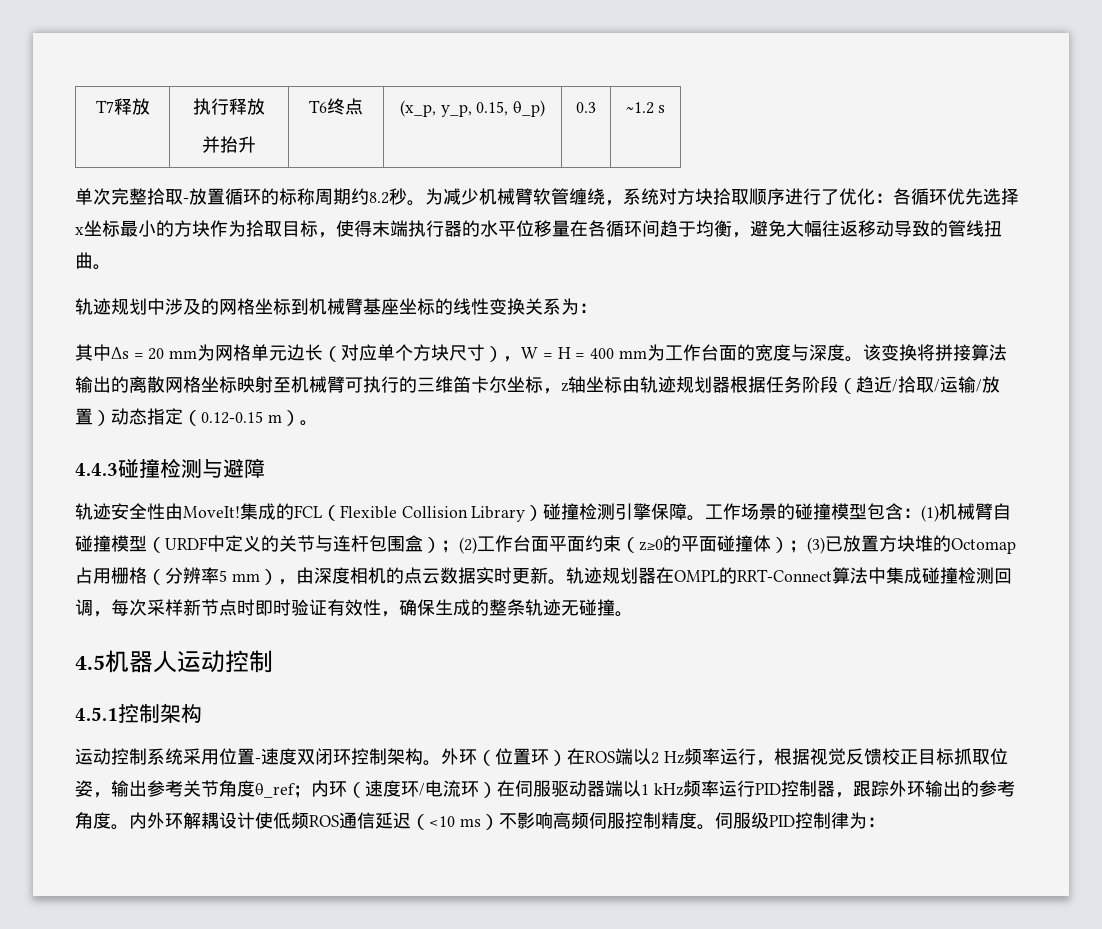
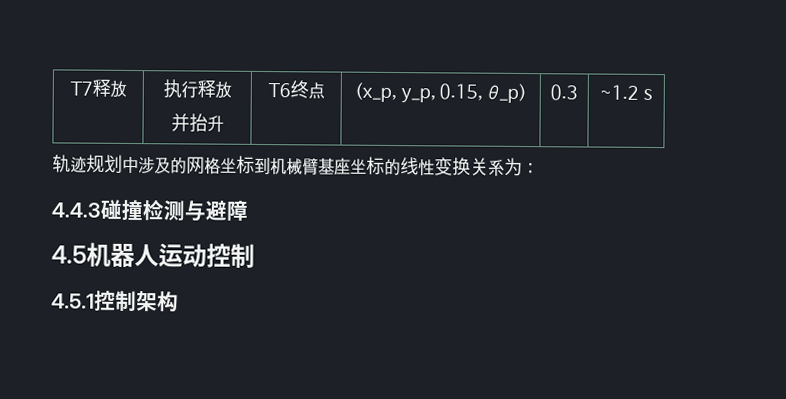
- 单次完整拾取-放置循环的标称周期约8.2秒。为减少机械臂软管缠绕，系统对方块拾取顺序进行了优化：各循环优先选择x坐标最小的方块作为拾取目标，使得末端执行器的水平位移量在各循环间趋于均衡，避免大幅往返移动导致的管线扭曲。
- 其中Δs = 20 mm为网格单元边长（对应单个方块尺寸），W = H = 400 mm为工作台面的宽度与深度。该变换将拼接算法输出的离散网格坐标映射至机械臂可执行的三维笛卡尔坐标，z轴坐标由轨迹规划器根据任务阶段（趋近/拾取/运输/放置）动态指定（0.12-0.15 m）。
- 轨迹安全性由MoveIt!集成的FCL（Flexible Collision Library）碰撞检测引擎保障。工作场景的碰撞模型包含：(1)机械臂自碰撞模型（URDF中定义的关节与连杆包围盒）；(2)工作台面平面约束（z≥0的平面碰撞体）；(3)已放置方块堆的Octomap占用栅格（分辨率5 mm），由深度相机的点云数据实时更新。轨迹规划器在OMPL的RRT-Connect算法中集成碰撞检测回调，每次采样新节点时即时验证有效性，确保生成的整条轨迹无碰撞。
- 运动控制系统采用位置-速度双闭环控制架构。外环（位置环）在ROS端以2 Hz频率运行，根据视觉反馈校正目标抓取位姿，输出参考关节角度θ_ref；内环（速度环/电流环）在伺服驱动器端以1 kHz频率运行PID控制器，跟踪外环输出的参考角度。内外环解耦设计使低频ROS通信延迟（<10 ms）不影响高频伺服控制精度。伺服级PID控制律为：

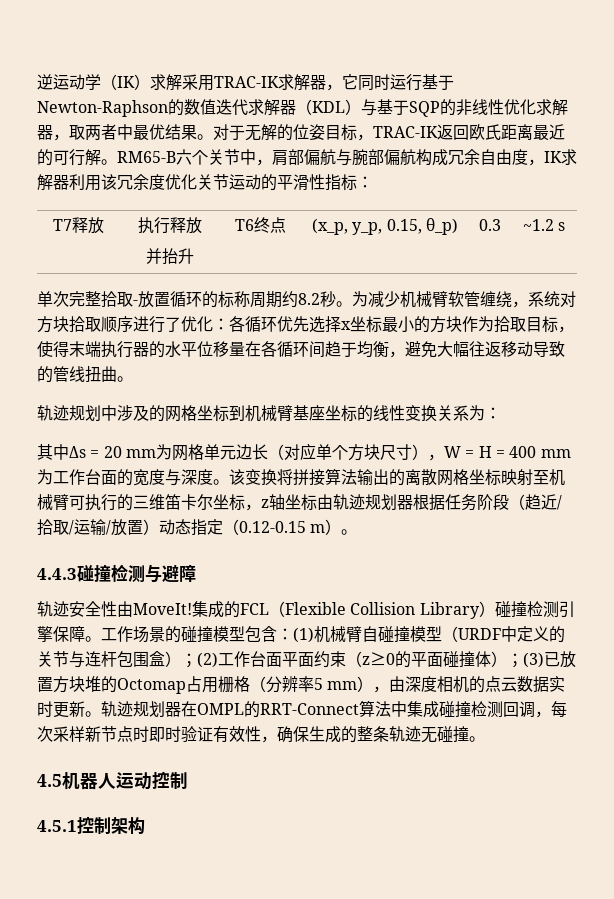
+ 逆运动学（IK）求解采用TRAC-IK求解器，它同时运行基于Newton-Raphson的数值迭代求解器（KDL）与基于SQP的非线性优化求解器，取两者中最优结果。对于无解的位姿目标，TRAC-IK返回欧氏距离最近的可行解。RM65-B六个关节中，肩部偏航与腕部偏航构成冗余自由度，IK求解器利用该冗余度优化关节运动的平滑性指标：
+ 单次完整拾取-放置循环的标称周期约8.2秒。为减少机械臂软管缠绕，系统对方块拾取顺序进行了优化：各循环优先选择x坐标最小的方块作为拾取目标，使得末端执行器的水平位移量在各循环间趋于均衡，避免大幅往返移动导致的管线扭曲。
+ 其中Δs = 20 mm为网格单元边长（对应单个方块尺寸），W = H = 400 mm为工作台面的宽度与深度。该变换将拼接算法输出的离散网格坐标映射至机械臂可执行的三维笛卡尔坐标，z轴坐标由轨迹规划器根据任务阶段（趋近/拾取/运输/放置）动态指定（0.12-0.15 m）。
+ 轨迹安全性由MoveIt!集成的FCL（Flexible Collision Library）碰撞检测引擎保障。工作场景的碰撞模型包含：(1)机械臂自碰撞模型（URDF中定义的关节与连杆包围盒）；(2)工作台面平面约束（z≥0的平面碰撞体）；(3)已放置方块堆的Octomap占用栅格（分辨率5 mm），由深度相机的点云数据实时更新。轨迹规划器在OMPL的RRT-Connect算法中集成碰撞检测回调，每次采样新节点时即时验证有效性，确保生成的整条轨迹无碰撞。

